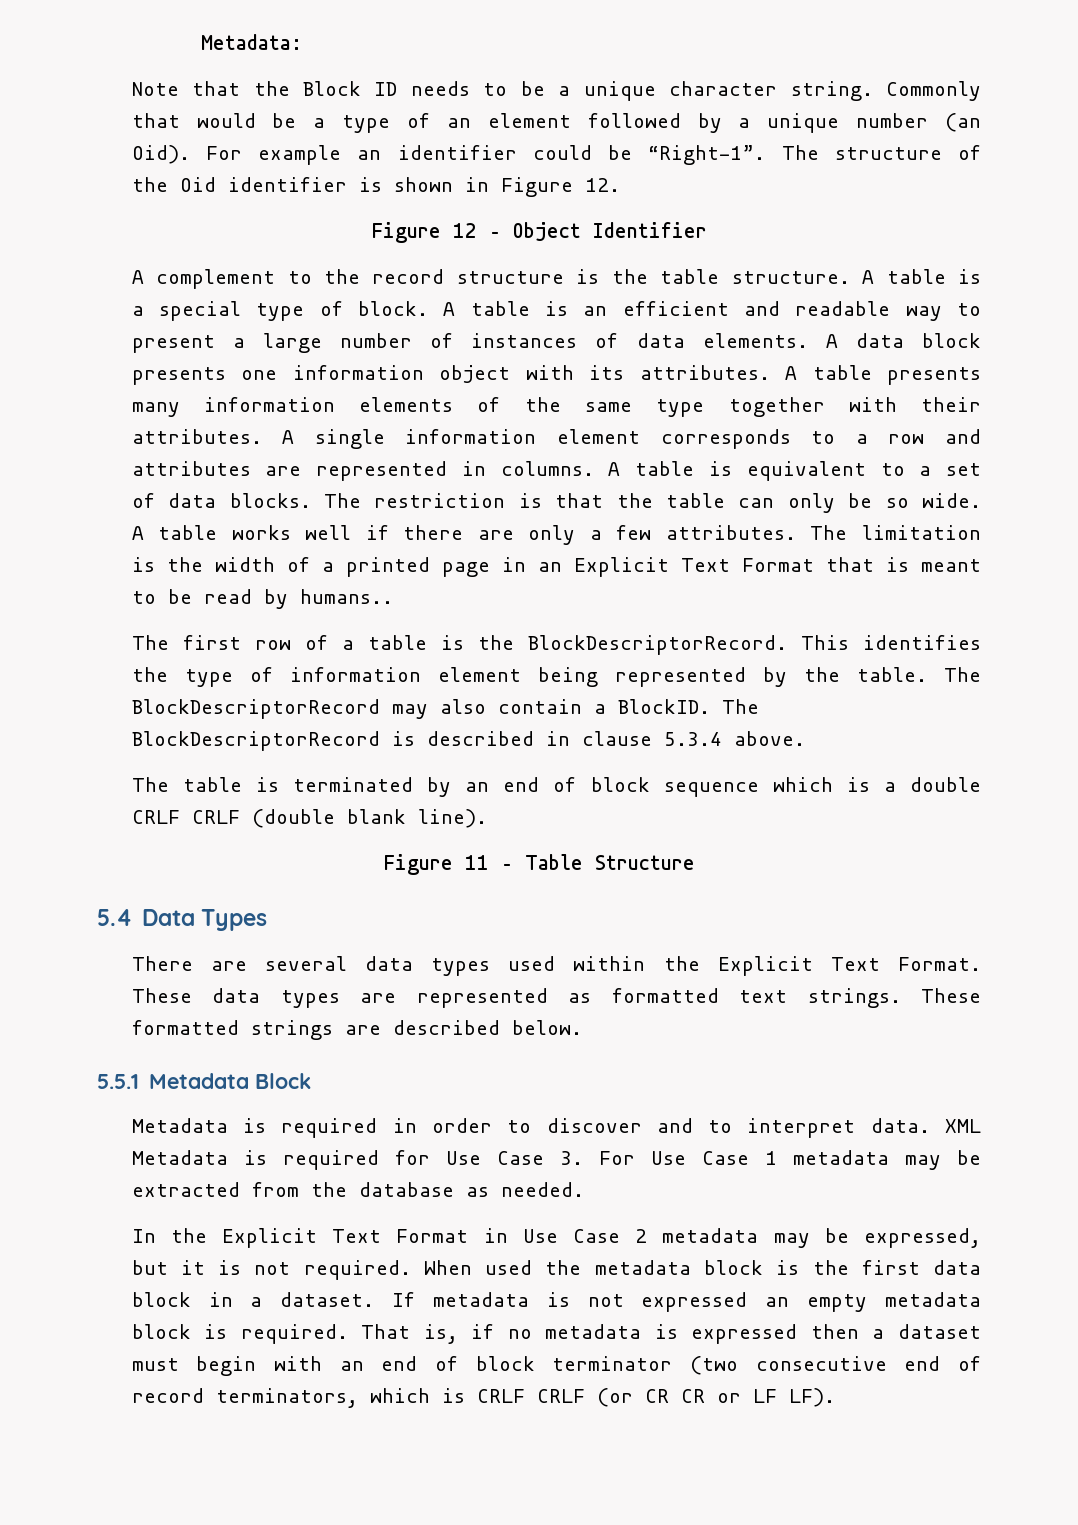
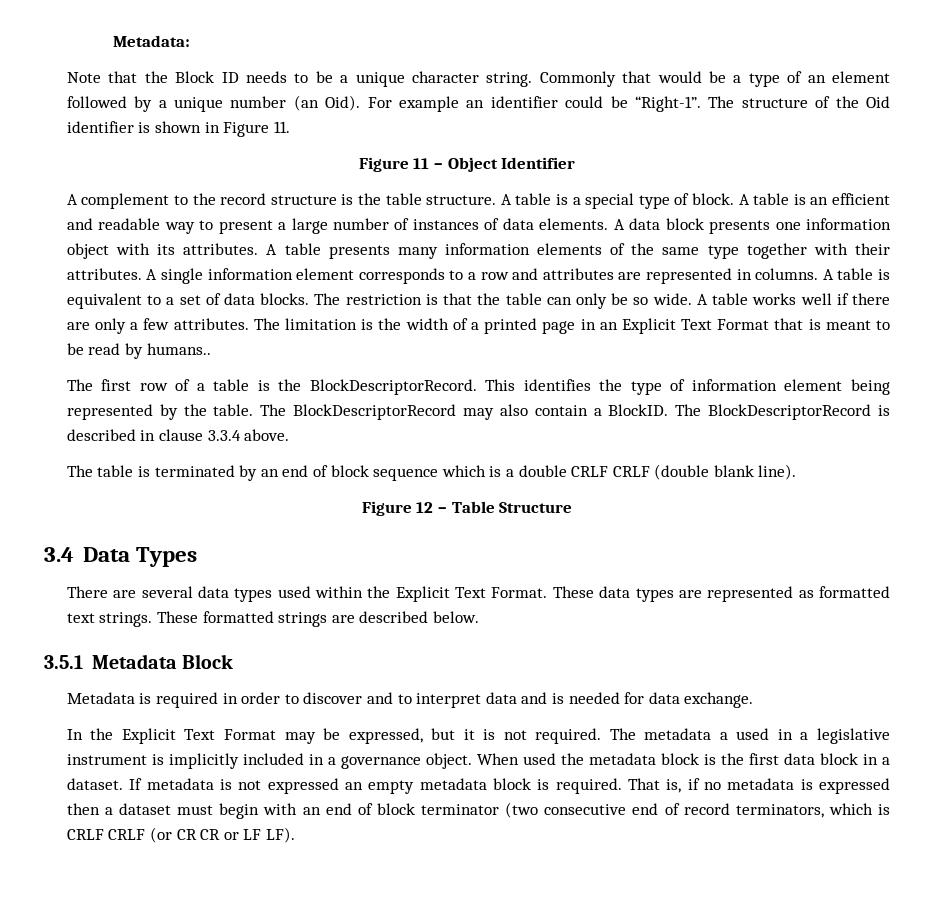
- The structure of the Oid identifier is shown in Figure 12.
- Figure 12 – Object Identifier
+ The structure of the Oid identifier is shown in Figure 11.
+ Figure 11 – Object Identifier
- The BlockDescriptorRecord is described in clause 5.3.4 above.
+ The BlockDescriptorRecord is described in clause 3.3.4 above.
- Figure 11 – Table Structure
+ Figure 12 – Table Structure
- 5.4 Data Types
+ 3.4 Data Types
- 5.5.1 Metadata Block
+ 3.5.1 Metadata Block
- Metadata is required in order to discover and to interpret data. XML Metadata is required for Use Case 3. For Use Case 1 metadata may be extracted from the database as needed.
+ Metadata is required in order to discover and to interpret data and is needed for data exchange.
- In the Explicit Text Format in Use Case 2 metadata may be expressed, but it is not required.
+ In the Explicit Text Format may be expressed, but it is not required.
+ The metadata a used in a legislative instrument is implicitly included in a governance object.

